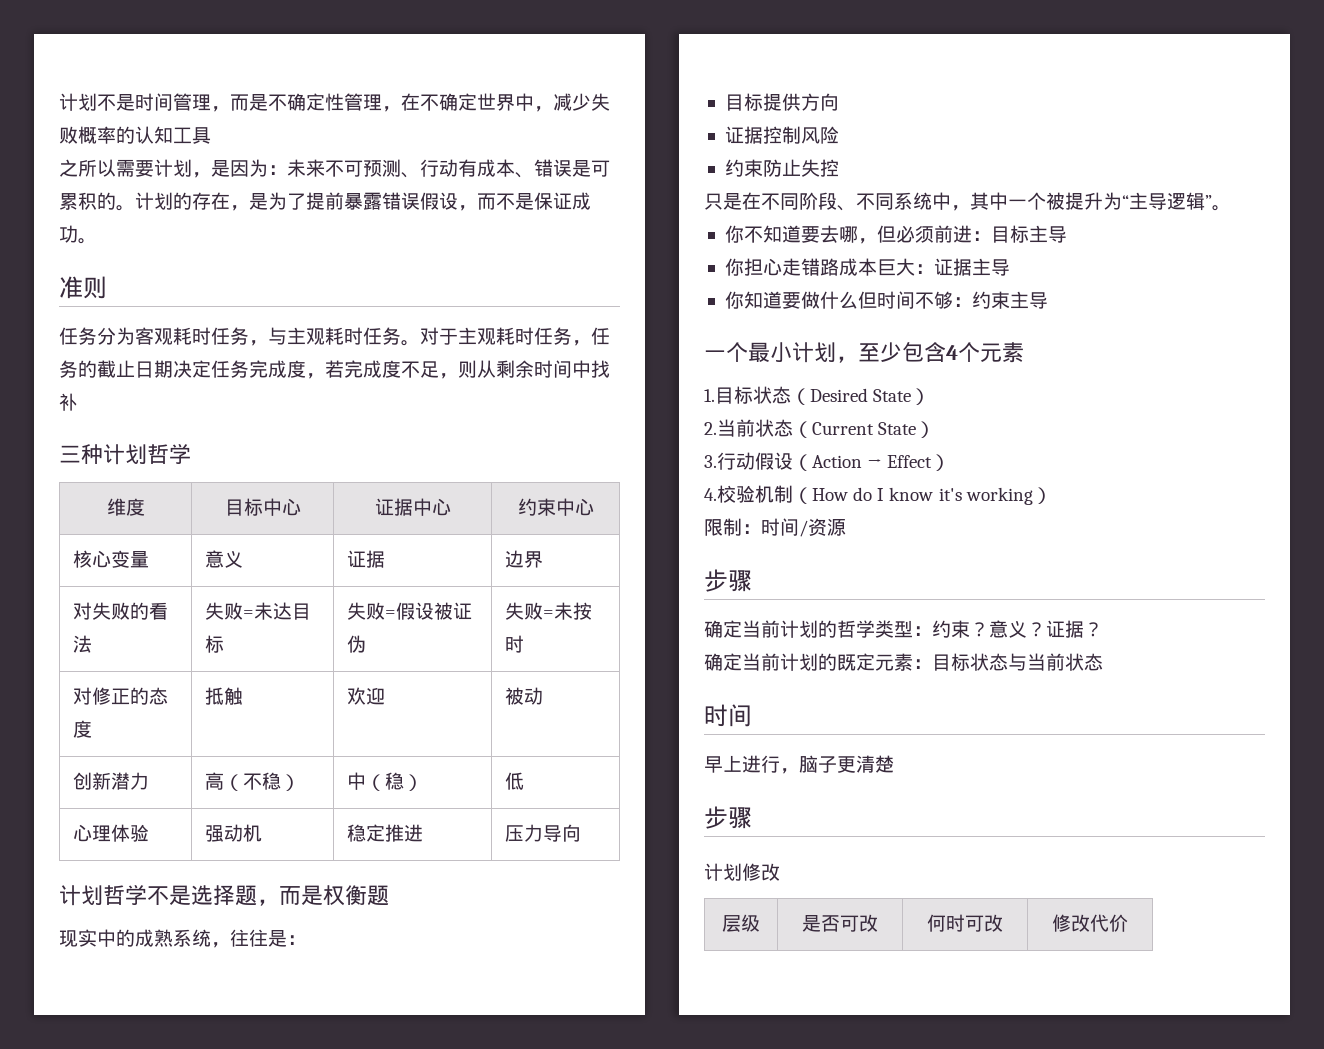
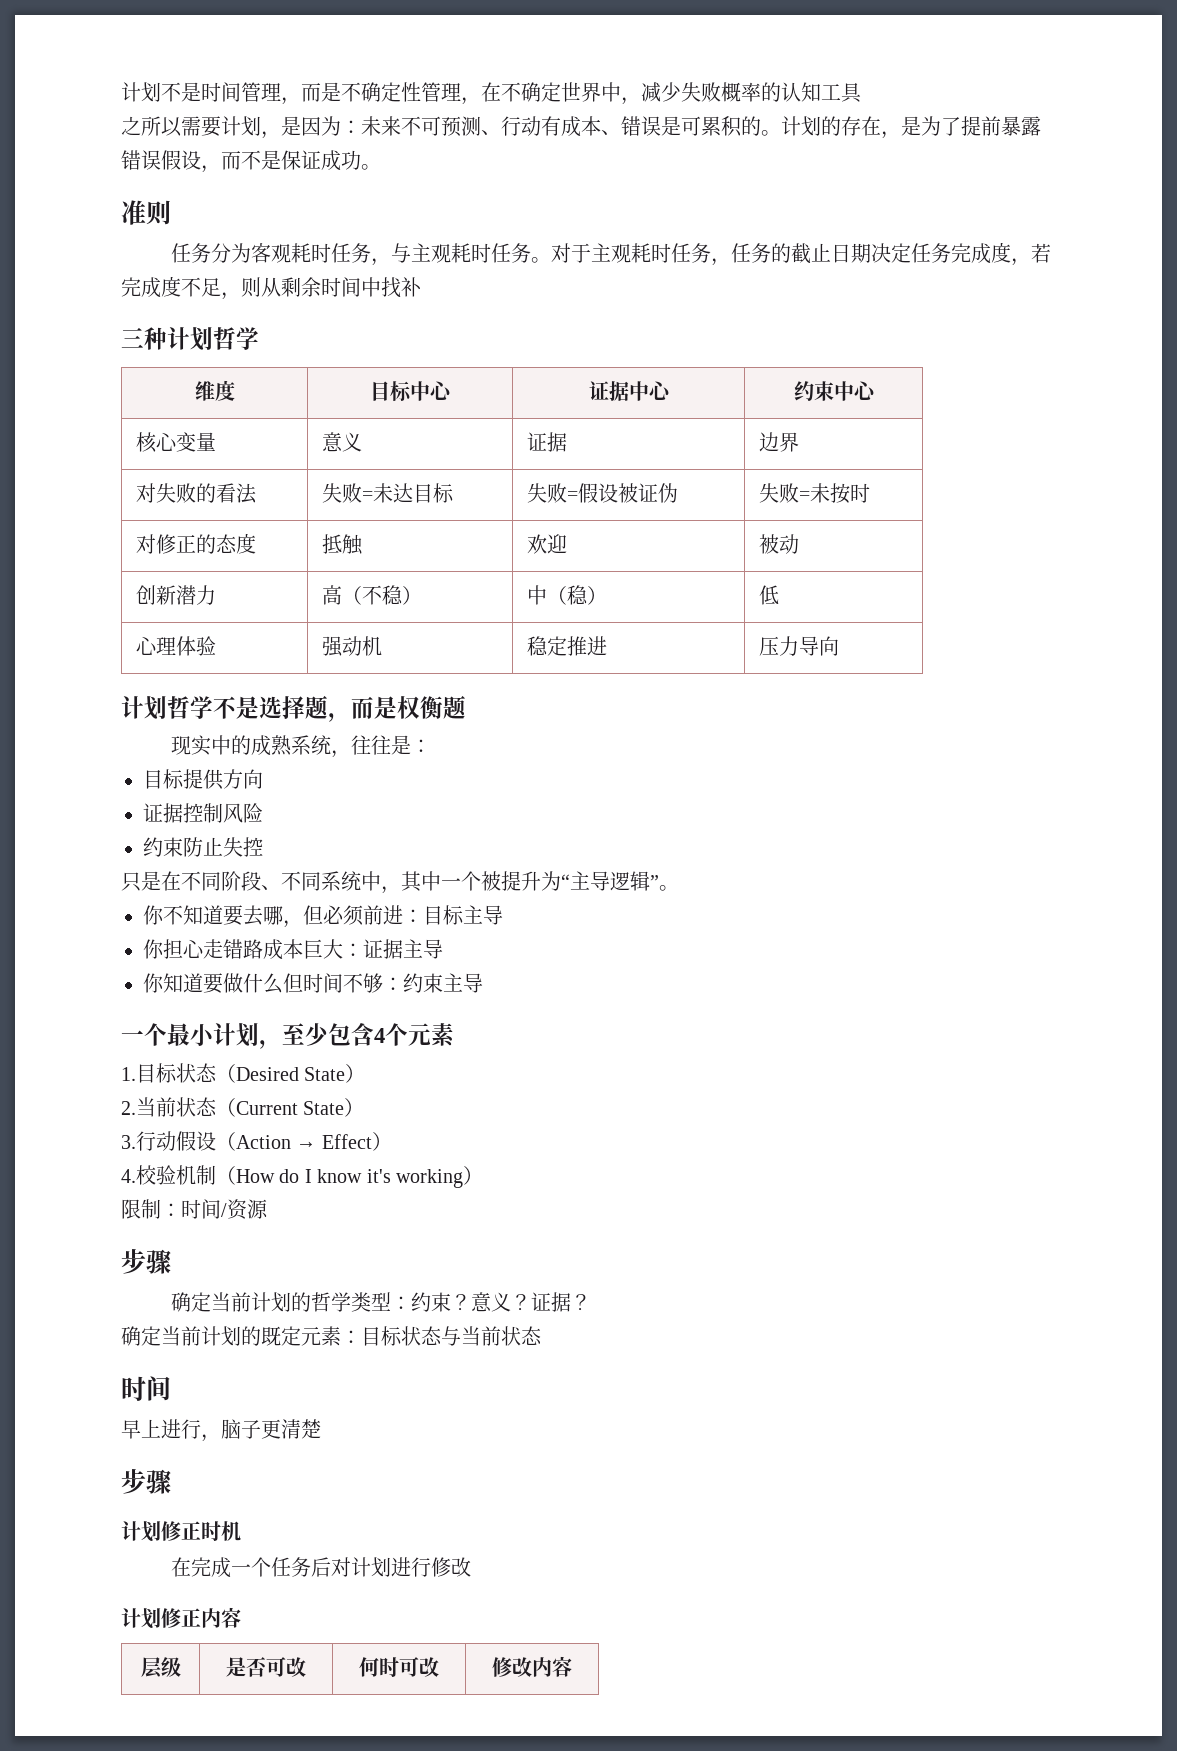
- 计划修改
+ 计划修正时机
+ 在完成一个任务后对计划进行修改
+ 计划修正内容
- 层级 | 是否可改 | 何时可改 | 修改代价
+ 层级 | 是否可改 | 何时可改 | 修改内容

